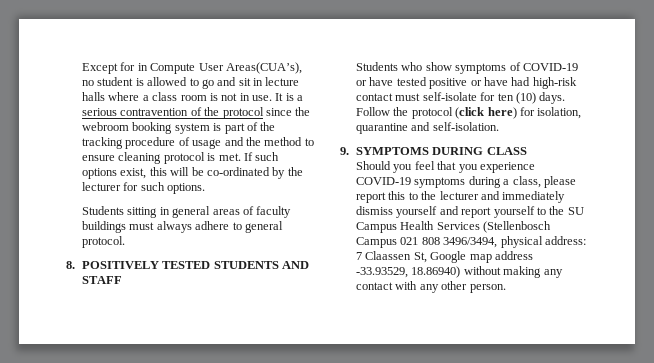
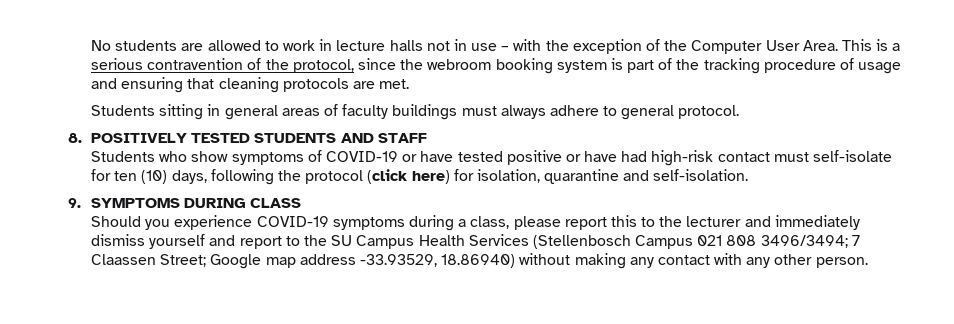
- Except for in Compute User Areas(CUA’s), no student is allowed to go and sit in lecture halls where a class room is not in use. It is a serious contravention of the protocol since the webroom booking system is part of the tracking procedure of usage and the method to ensure cleaning protocol is met. If such options exist, this will be co-ordinated by the lecturer for such options.
+ No students are allowed to work in lecture halls not in use – with the exception of the Computer User Area. This is a serious contravention of the protocol, since the webroom booking system is part of the tracking procedure of usage and ensuring that cleaning protocols are met.
- Students who show symptoms of COVID-19 or have tested positive or have had high-risk contact must self-isolate for ten (10) days. Follow the protocol (click here) for isolation, quarantine and self-isolation.
+ Students who show symptoms of COVID-19 or have tested positive or have had high-risk contact must self-isolate for ten (10) days, following the protocol (click here) for isolation, quarantine and self-isolation.
- Should you feel that you experience COVID-19 symptoms during a class, please report this to the lecturer and immediately dismiss yourself and report yourself to the SU Campus Health Services (Stellenbosch Campus 021 808 3496/3494, physical address: 7 Claassen St, Google map address -33.93529, 18.86940) without making any contact with any other person.
+ Should you experience COVID-19 symptoms during a class, please report this to the lecturer and immediately dismiss yourself and report to the SU Campus Health Services (Stellenbosch Campus 021 808 3496/3494; 7 Claassen Street; Google map address -33.93529, 18.86940) without making any contact with any other person.

